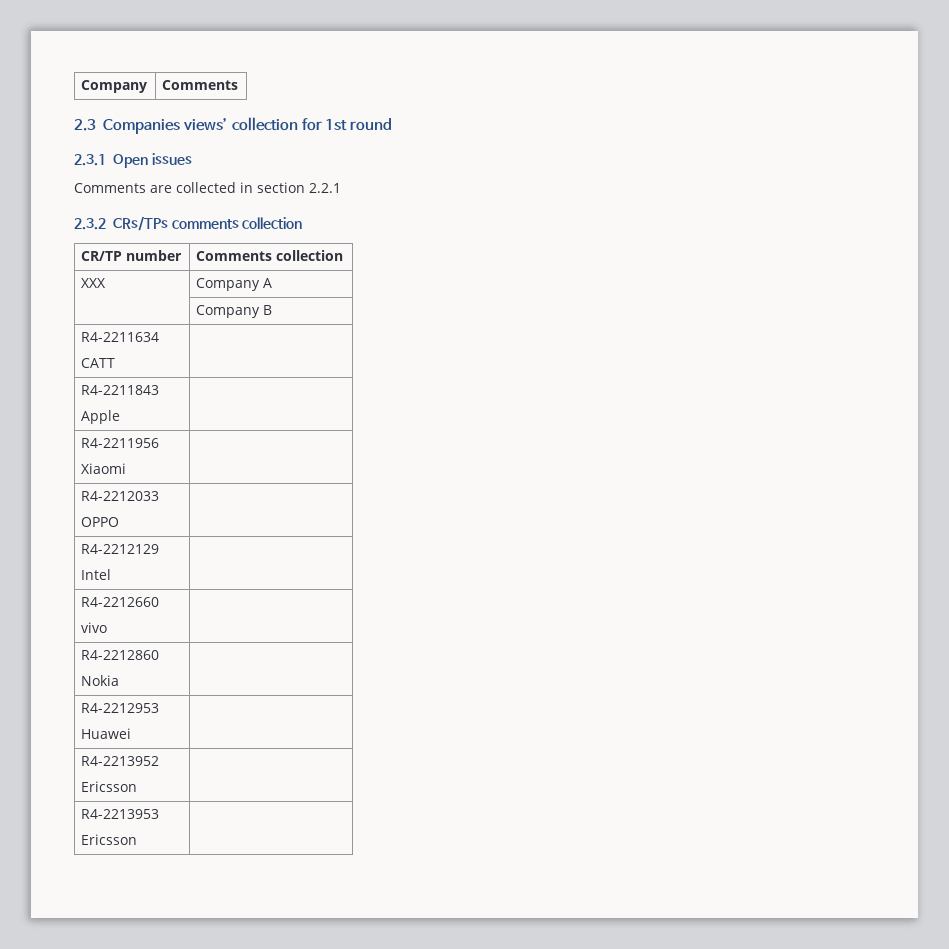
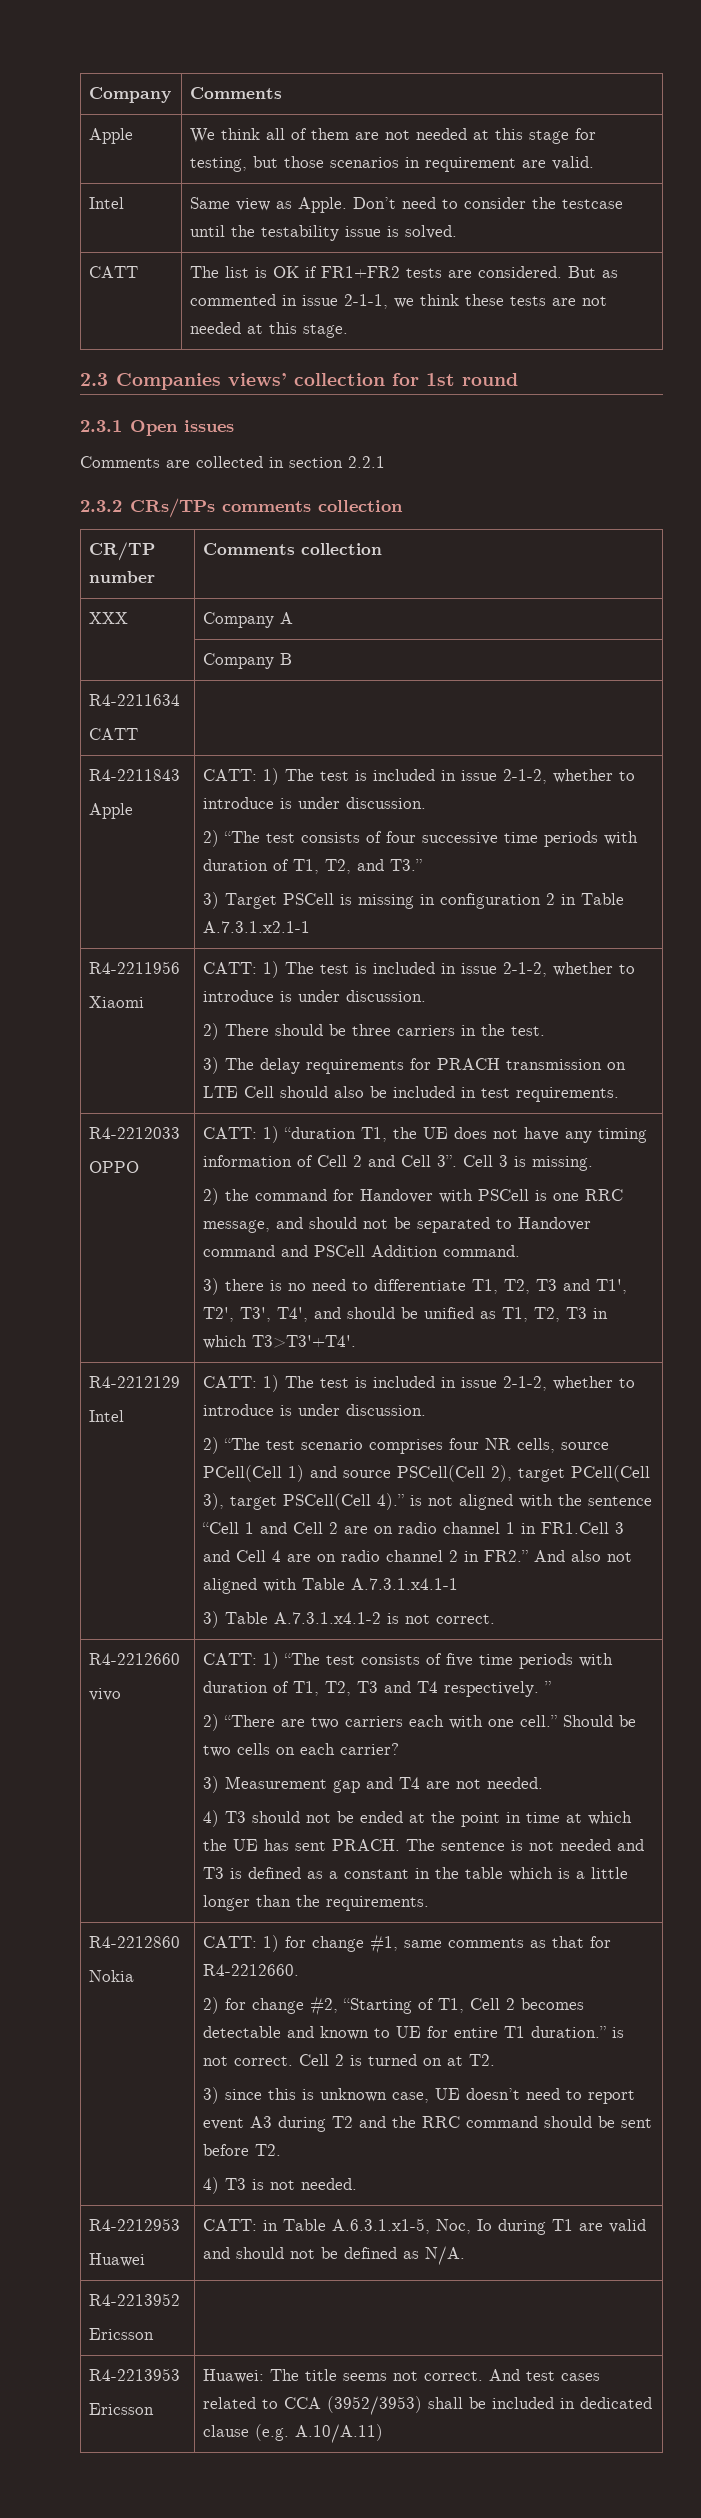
+ Apple | We think all of them are not needed at this stage for testing, but those scenarios in requirement are valid.
+ Intel | Same view as Apple. Don’t need to consider the testcase until the testability issue is solved.
+ CATT | The list is OK if FR1+FR2 tests are considered. But as commented in issue 2-1-1, we think these tests are not needed at this stage.
- Apple |
+ Apple | CATT: 1) The test is included in issue 2-1-2, whether to introduce is under discussion.
+ 2) “The test consists of four successive time periods with duration of T1, T2, and T3.”
+ 3) Target PSCell is missing in configuration 2 in Table A.7.3.1.x2.1-1
  R4-2211956
- Xiaomi |
+ Xiaomi | CATT: 1) The test is included in issue 2-1-2, whether to introduce is under discussion.
+ 2) There should be three carriers in the test.
+ 3) The delay requirements for PRACH transmission on LTE Cell should also be included in test requirements.
  R4-2212033
- OPPO |
+ OPPO | CATT: 1) “duration T1, the UE does not have any timing information of Cell 2 and Cell 3”. Cell 3 is missing.
+ 2) the command for Handover with PSCell is one RRC message, and should not be separated to Handover command and PSCell Addition command.
+ 3) there is no need to differentiate T1, T2, T3 and T1', T2', T3', T4', and should be unified as T1, T2, T3 in which T3>T3'+T4'.
  R4-2212129
- Intel |
+ Intel | CATT: 1) The test is included in issue 2-1-2, whether to introduce is under discussion.
+ 2) “The test scenario comprises four NR cells, source PCell(Cell 1) and source PSCell(Cell 2), target PCell(Cell 3), target PSCell(Cell 4).” is not aligned with the sentence “Cell 1 and Cell 2 are on radio channel 1 in FR1.Cell 3 and Cell 4 are on radio channel 2 in FR2.” And also not aligned with Table A.7.3.1.x4.1-1
+ 3) Table A.7.3.1.x4.1-2 is not correct.
  R4-2212660
- vivo |
+ vivo | CATT: 1) “The test consists of five time periods with duration of T1, T2, T3 and T4 respectively. ”
+ 2) “There are two carriers each with one cell.” Should be two cells on each carrier?
+ 3) Measurement gap and T4 are not needed.
+ 4) T3 should not be ended at the point in time at which the UE has sent PRACH. The sentence is not needed and T3 is defined as a constant in the table which is a little longer than the requirements.
  R4-2212860
- Nokia |
+ Nokia | CATT: 1) for change #1, same comments as that for R4-2212660.
+ 2) for change #2, “Starting of T1, Cell 2 becomes detectable and known to UE for entire T1 duration.” is not correct. Cell 2 is turned on at T2.
+ 3) since this is unknown case, UE doesn’t need to report event A3 during T2 and the RRC command should be sent before T2.
+ 4) T3 is not needed.
  R4-2212953
- Huawei |
+ Huawei | CATT: in Table A.6.3.1.x1-5, Noc, Io during T1 are valid and should not be defined as N/A.
  R4-2213952
  Ericsson |
  R4-2213953
- Ericsson |
+ Ericsson | Huawei: The title seems not correct. And test cases related to CCA (3952/3953) shall be included in dedicated clause (e.g. A.10/A.11)

